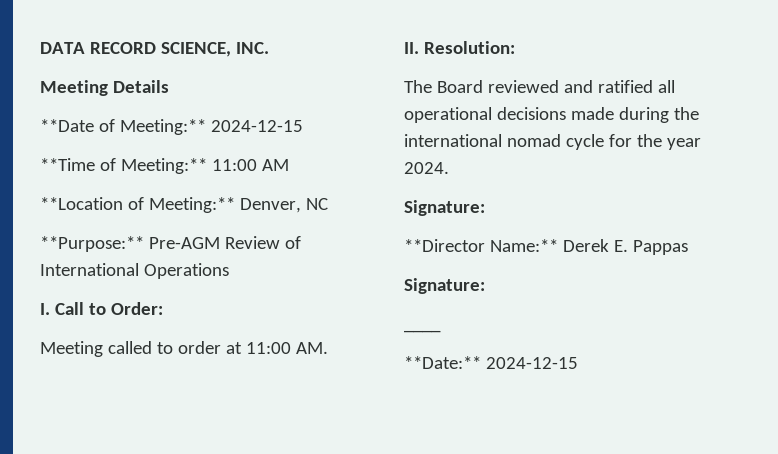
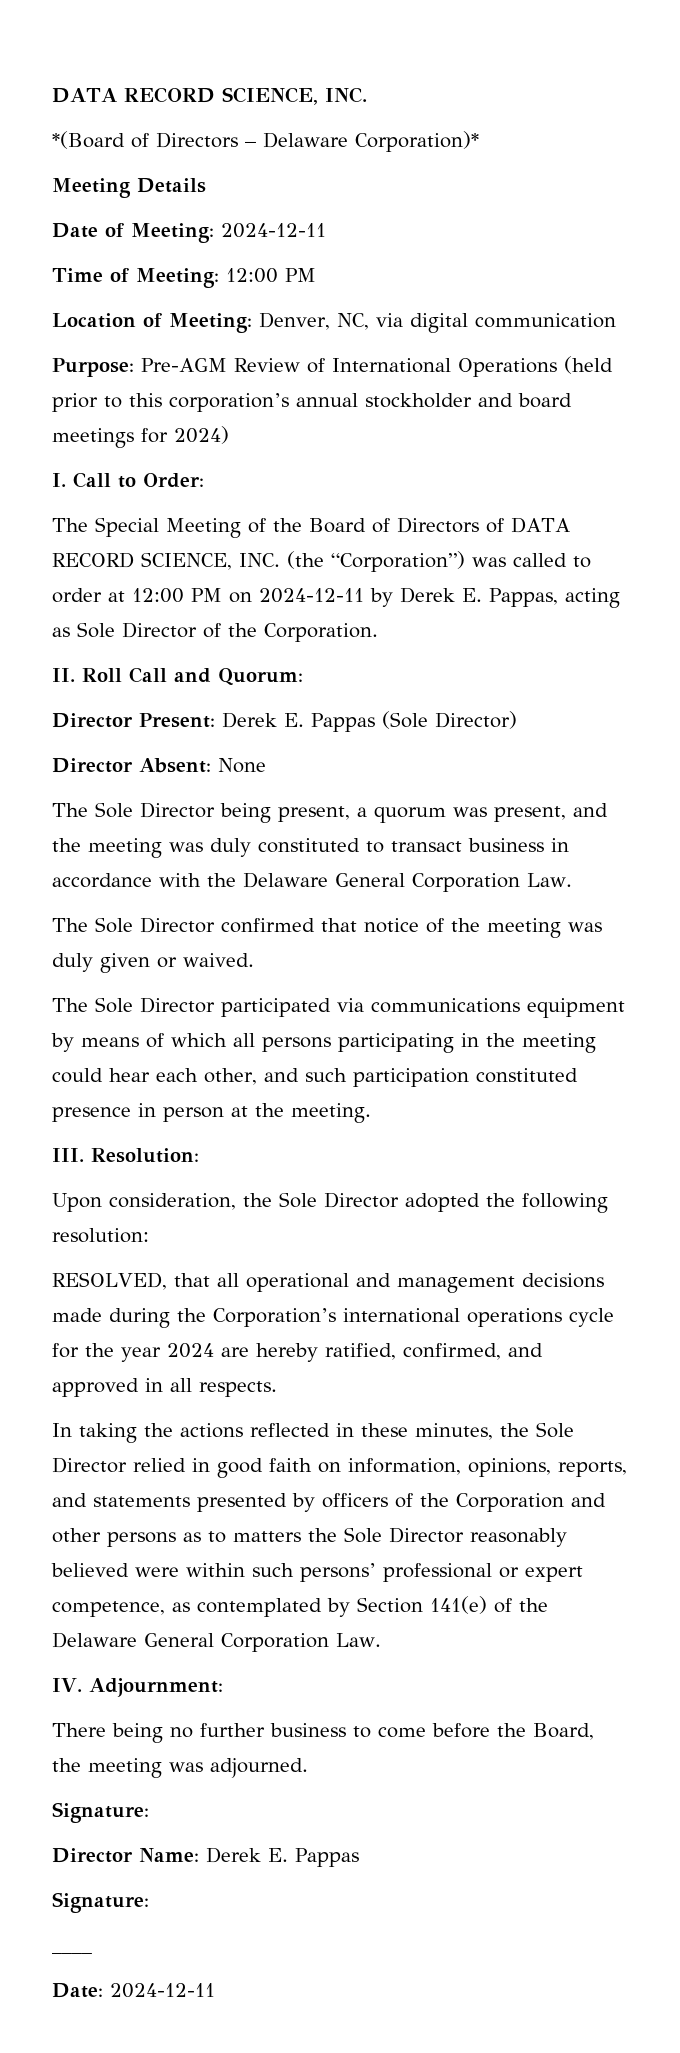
+ *(Board of Directors – Delaware Corporation)*
  Meeting Details
- **Date of Meeting:** 2024-12-15
- **Time of Meeting:** 11:00 AM
- **Location of Meeting:** Denver, NC
- **Purpose:** Pre-AGM Review of International Operations
+ Date of Meeting: 2024-12-11
+ Time of Meeting: 12:00 PM
+ Location of Meeting: Denver, NC, via digital communication
+ Purpose: Pre-AGM Review of International Operations (held prior to this corporation’s annual stockholder and board meetings for 2024)
  I. Call to Order:
- Meeting called to order at 11:00 AM.
- II. Resolution:
- The Board reviewed and ratified all operational decisions made during the international nomad cycle for the year 2024.
+ The Special Meeting of the Board of Directors of DATA RECORD SCIENCE, INC. (the “Corporation”) was called to order at 12:00 PM on 2024-12-11 by Derek E. Pappas, acting as Sole Director of the Corporation.
+ II. Roll Call and Quorum:
+ Director Present: Derek E. Pappas (Sole Director)
+ Director Absent: None
+ The Sole Director being present, a quorum was present, and the meeting was duly constituted to transact business in accordance with the Delaware General Corporation Law.
+ The Sole Director confirmed that notice of the meeting was duly given or waived.
+ The Sole Director participated via communications equipment by means of which all persons participating in the meeting could hear each other, and such participation constituted presence in person at the meeting.
+ III. Resolution:
+ Upon consideration, the Sole Director adopted the following resolution:
+ RESOLVED, that all operational and management decisions made during the Corporation’s international operations cycle for the year 2024 are hereby ratified, confirmed, and approved in all respects.
+ In taking the actions reflected in these minutes, the Sole Director relied in good faith on information, opinions, reports, and statements presented by officers of the Corporation and other persons as to matters the Sole Director reasonably believed were within such persons’ professional or expert competence, as contemplated by Section 141(e) of the Delaware General Corporation Law.
+ IV. Adjournment:
+ There being no further business to come before the Board, the meeting was adjourned.
  Signature:
- **Director Name:** Derek E. Pappas
+ Director Name: Derek E. Pappas
- **Date:** 2024-12-15
+ Date: 2024-12-11

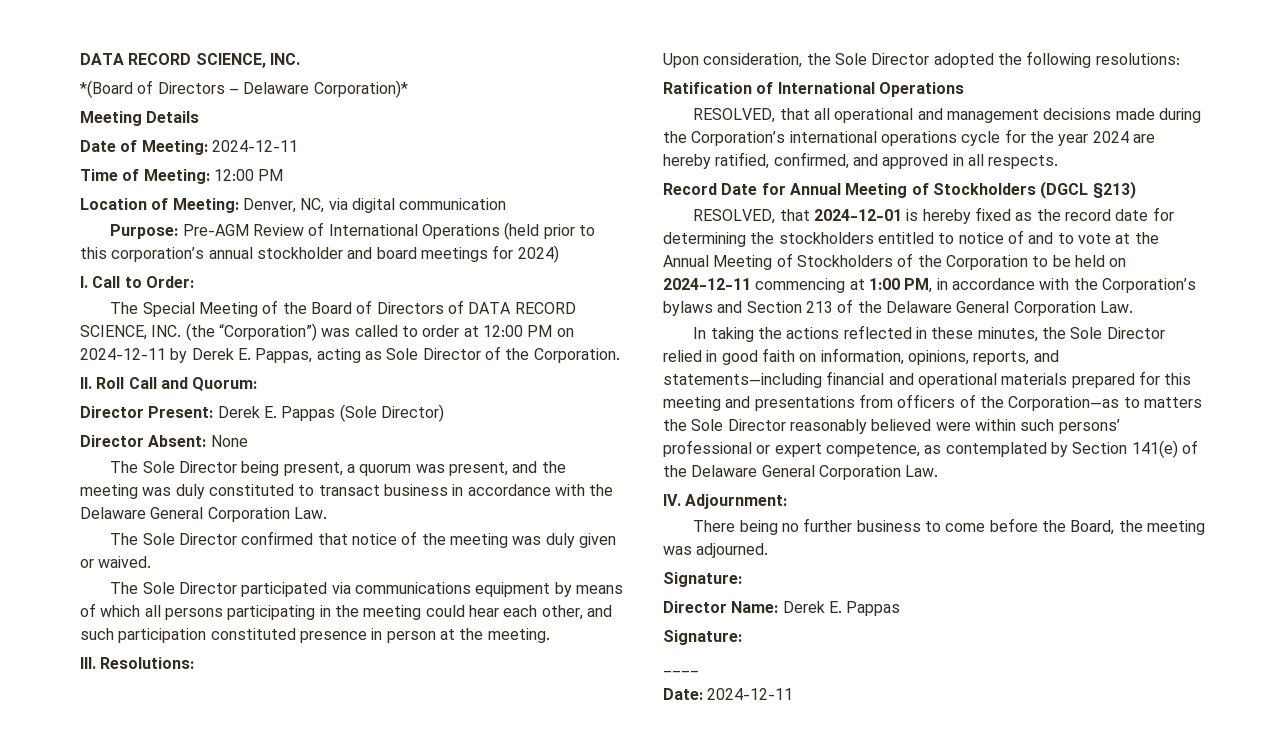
- III. Resolution:
+ III. Resolutions:
- Upon consideration, the Sole Director adopted the following resolution:
+ Upon consideration, the Sole Director adopted the following resolutions:
+ Ratification of International Operations
+ Record Date for Annual Meeting of Stockholders (DGCL §213)
+ RESOLVED, that 2024-12-01 is hereby fixed as the record date for determining the stockholders entitled to notice of and to vote at the Annual Meeting of Stockholders of the Corporation to be held on 2024-12-11 commencing at 1:00 PM, in accordance with the Corporation’s bylaws and Section 213 of the Delaware General Corporation Law.
- In taking the actions reflected in these minutes, the Sole Director relied in good faith on information, opinions, reports, and statements presented by officers of the Corporation and other persons as to matters the Sole Director reasonably believed were within such persons’ professional or expert competence, as contemplated by Section 141(e) of the Delaware General Corporation Law.
+ In taking the actions reflected in these minutes, the Sole Director relied in good faith on information, opinions, reports, and statements—including financial and operational materials prepared for this meeting and presentations from officers of the Corporation—as to matters the Sole Director reasonably believed were within such persons’ professional or expert competence, as contemplated by Section 141(e) of the Delaware General Corporation Law.

